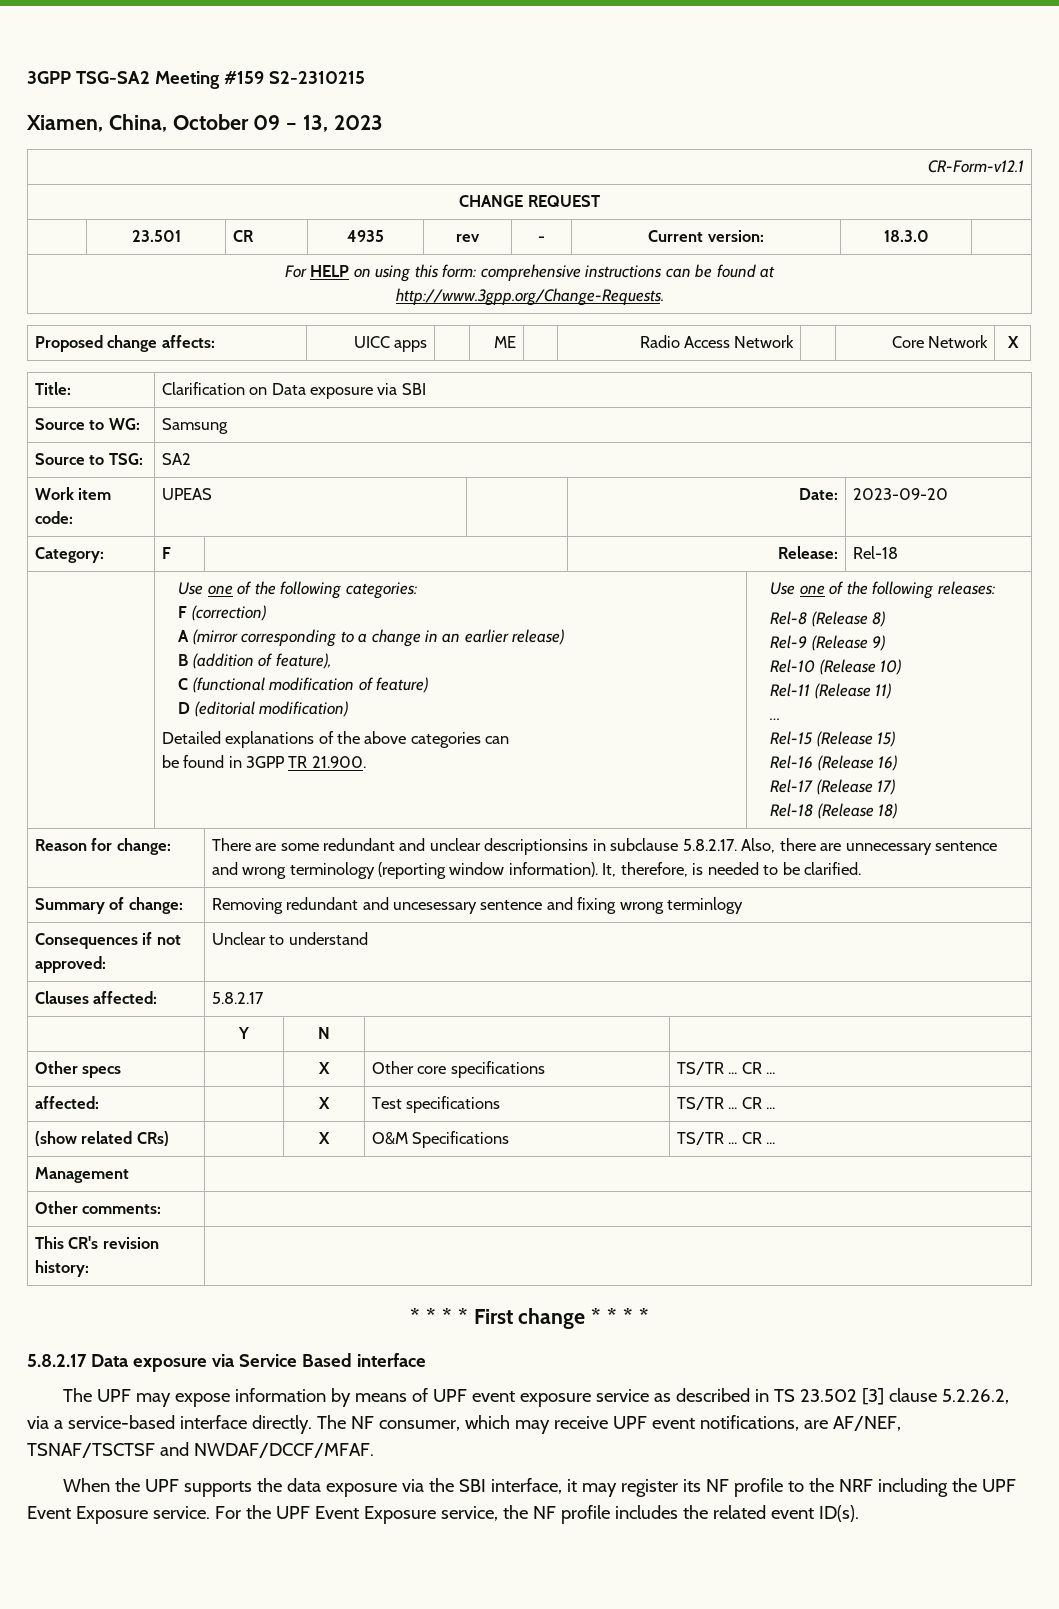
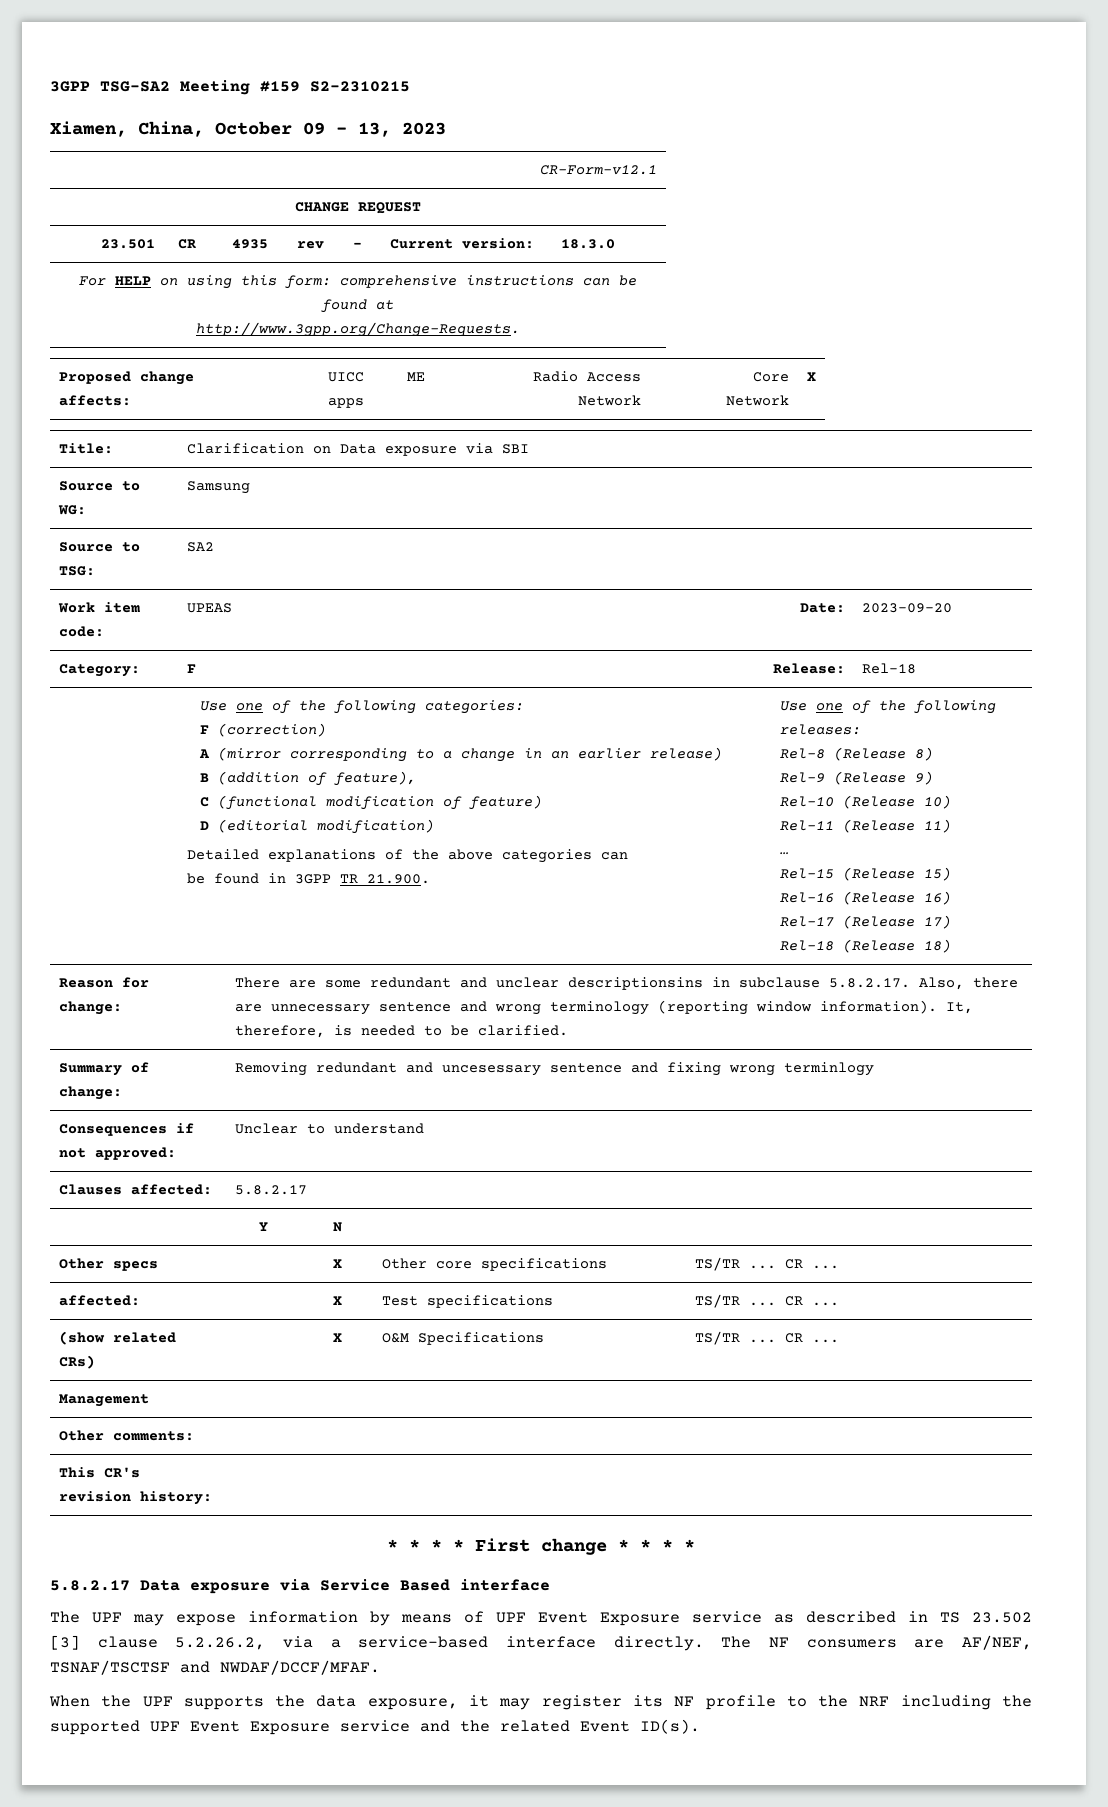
- The UPF may expose information by means of UPF event exposure service as described in TS 23.502 [3] clause 5.2.26.2, via a service-based interface directly.
+ The UPF may expose information by means of UPF Event Exposure service as described in TS 23.502 [3] clause 5.2.26.2, via a service-based interface directly.
- The NF consumer, which may receive UPF event notifications, are AF/NEF, TSNAF/TSCTSF and NWDAF/DCCF/MFAF.
+ The NF consumers are AF/NEF, TSNAF/TSCTSF and NWDAF/DCCF/MFAF.
- When the UPF supports the data exposure via the SBI interface, it may register its NF profile to the NRF including the UPF Event Exposure service. For the UPF Event Exposure service, the NF profile includes the related event ID(s).
+ When the UPF supports the data exposure, it may register its NF profile to the NRF including the supported UPF Event Exposure service and the related Event ID(s).

